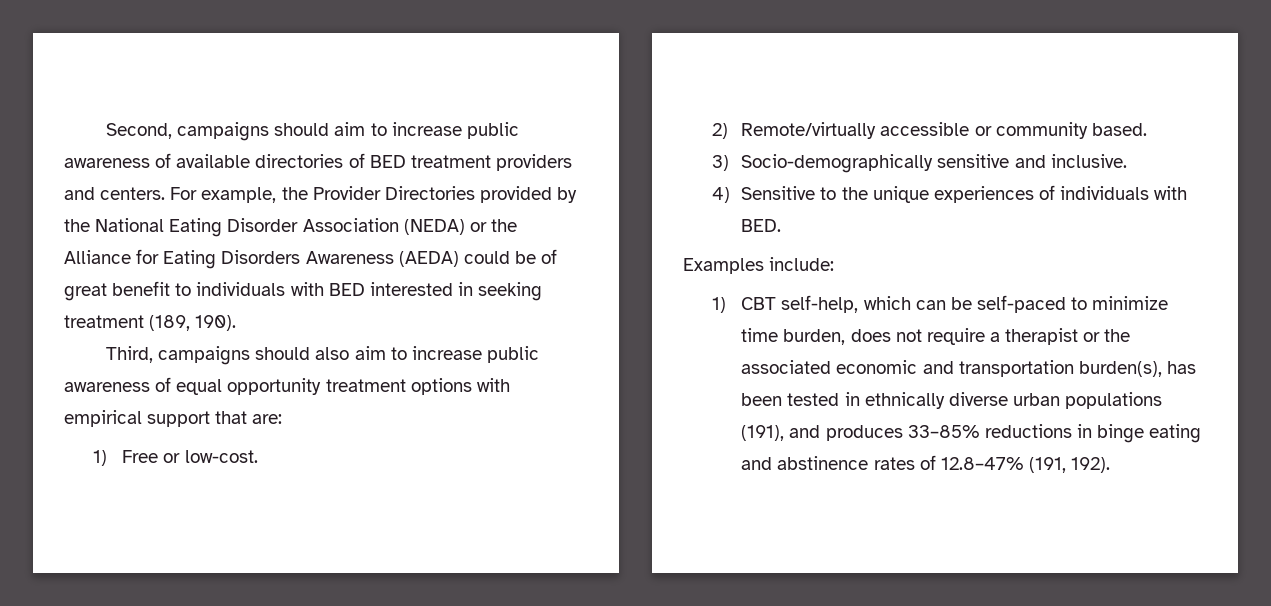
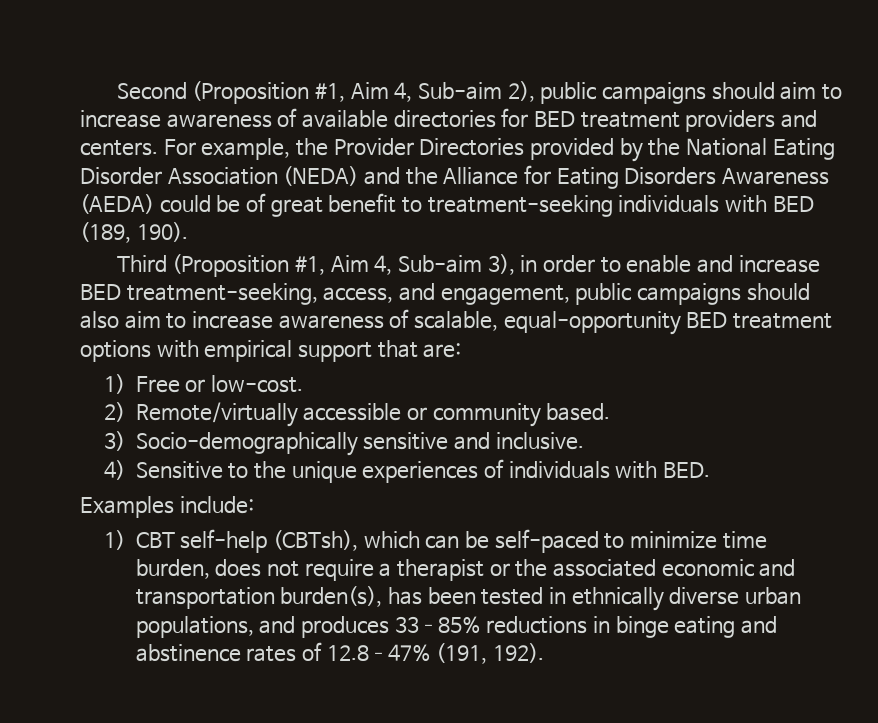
- Second, campaigns should aim to increase public awareness of available directories of BED treatment providers and centers.
+ Second (Proposition #1, Aim 4, Sub-aim 2), public campaigns should aim to increase awareness of available directories for BED treatment providers and centers.
- For example, the Provider Directories provided by the National Eating Disorder Association (NEDA) or the Alliance for Eating Disorders Awareness (AEDA) could be of great benefit to individuals with BED interested in seeking treatment (189, 190).
- Third, campaigns should also aim to increase public awareness of equal opportunity treatment options with empirical support that are:
+ For example, the Provider Directories provided by the National Eating Disorder Association (NEDA) and the Alliance for Eating Disorders Awareness (AEDA) could be of great benefit to treatment-seeking individuals with BED (189, 190).
+ Third (Proposition #1, Aim 4, Sub-aim 3), in order to enable and increase BED treatment-seeking, access, and engagement, public campaigns should also aim to increase awareness of scalable, equal-opportunity BED treatment options with empirical support that are:
- 1) CBT self-help, which can be self-paced to minimize time burden, does not require a therapist or the associated economic and transportation burden(s), has been tested in ethnically diverse urban populations (191), and produces 33–85% reductions in binge eating and abstinence rates of 12.8–47% (191, 192).
+ 1) CBT self-help (CBTsh), which can be self-paced to minimize time burden, does not require a therapist or the associated economic and transportation burden(s), has been tested in ethnically diverse urban populations, and produces 33–85% reductions in binge eating and abstinence rates of 12.8–47% (191, 192).

